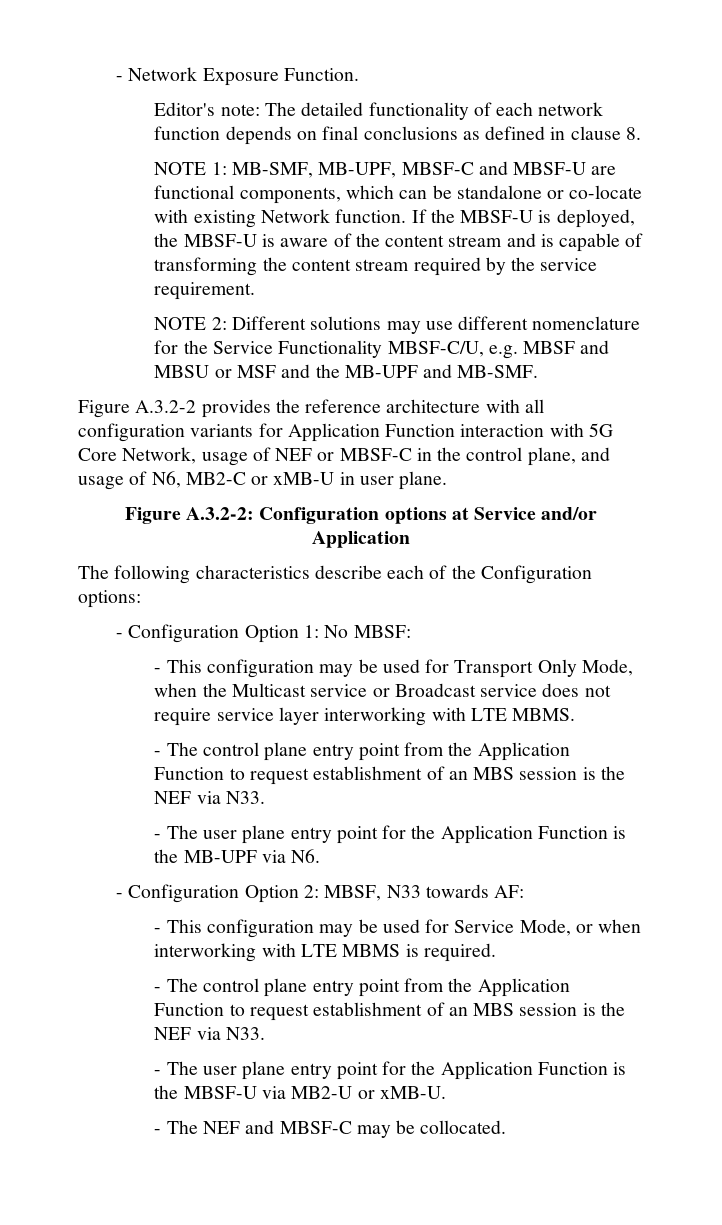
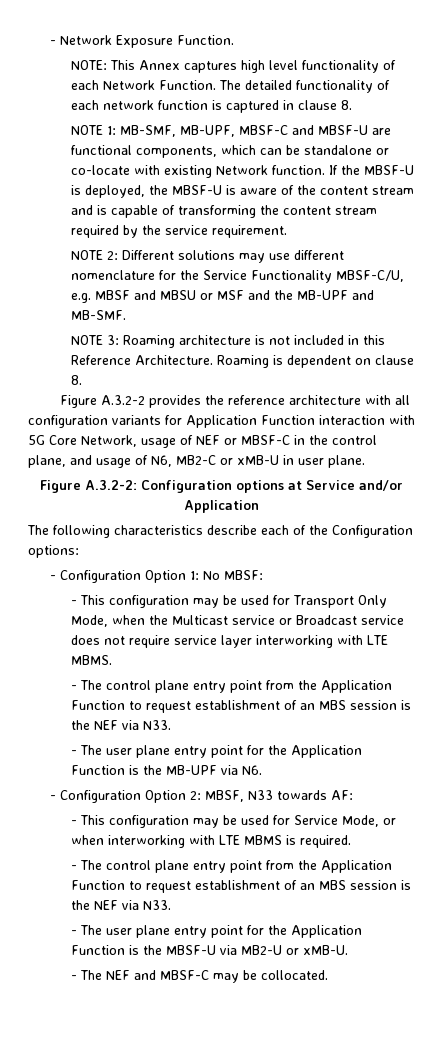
- Editor's note: The detailed functionality of each network function depends on final conclusions as defined in clause 8.
+ NOTE: This Annex captures high level functionality of each Network Function. The detailed functionality of each network function is captured in clause 8.
+ NOTE 3: Roaming architecture is not included in this Reference Architecture. Roaming is dependent on clause 8.

